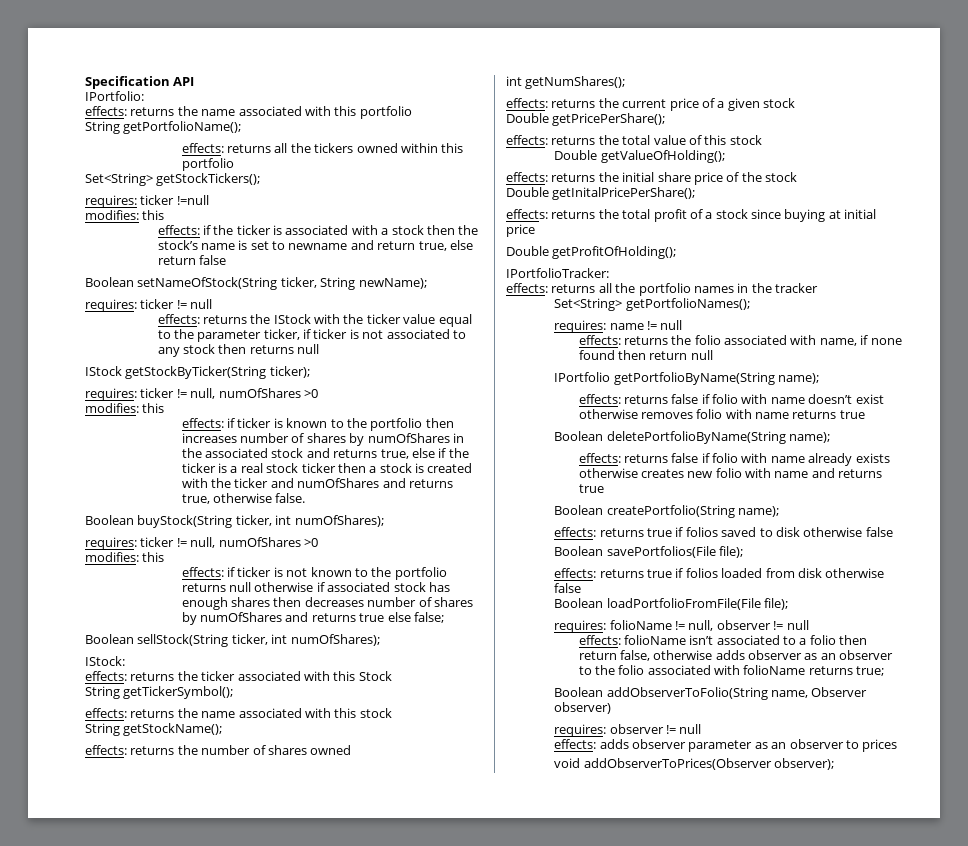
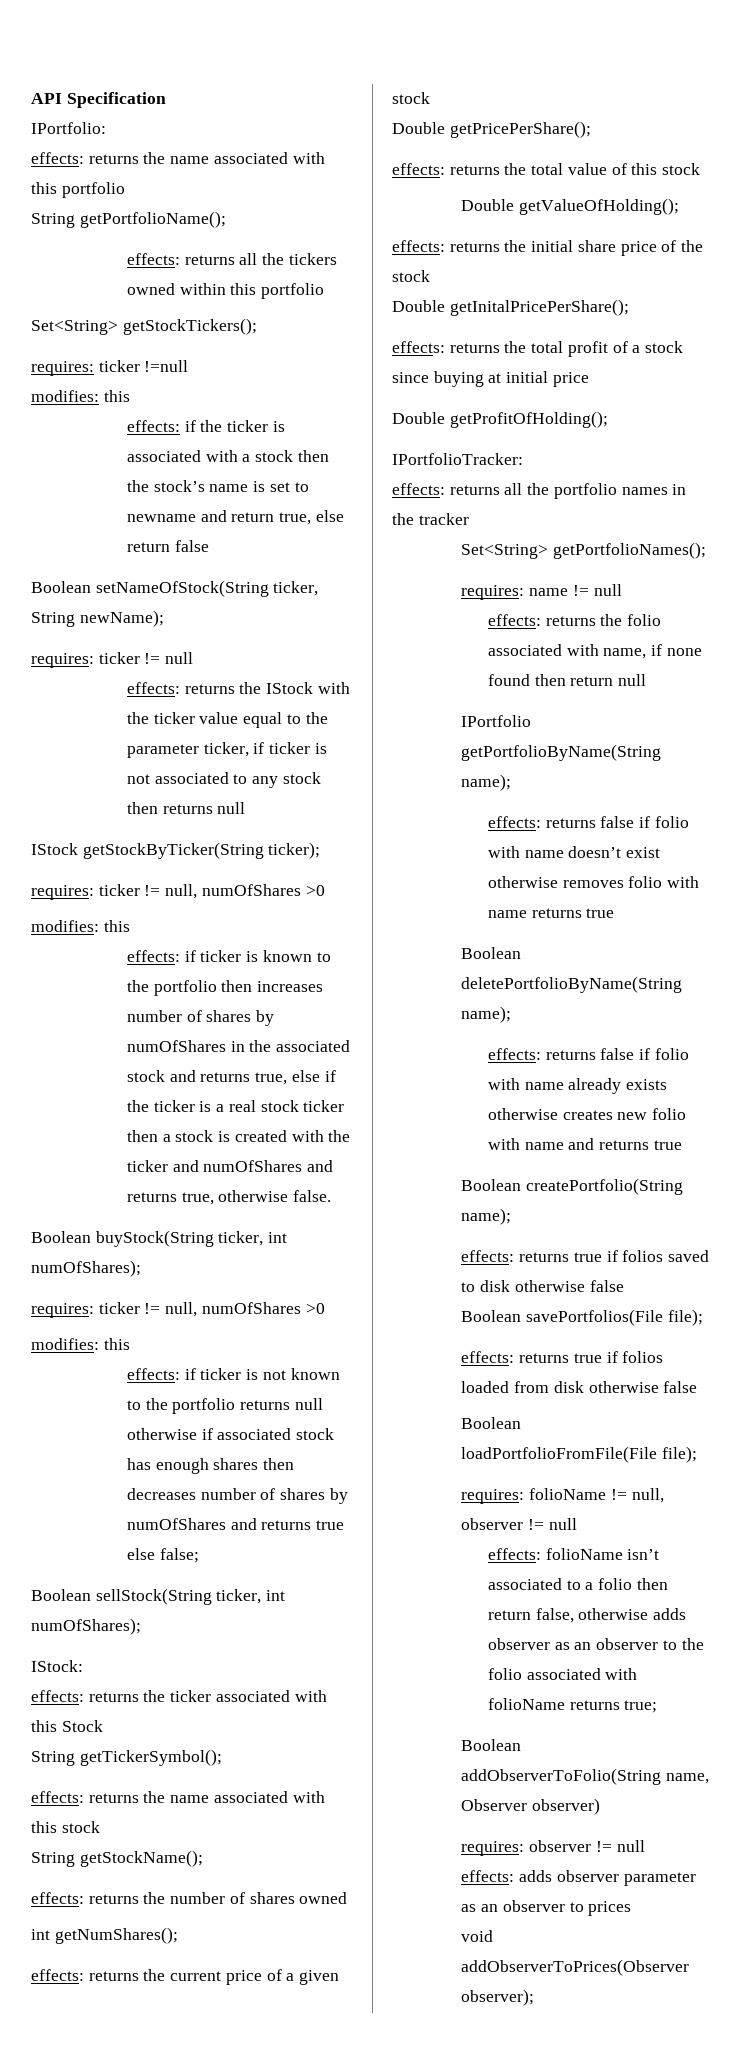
- Specification API
+ API Specification

